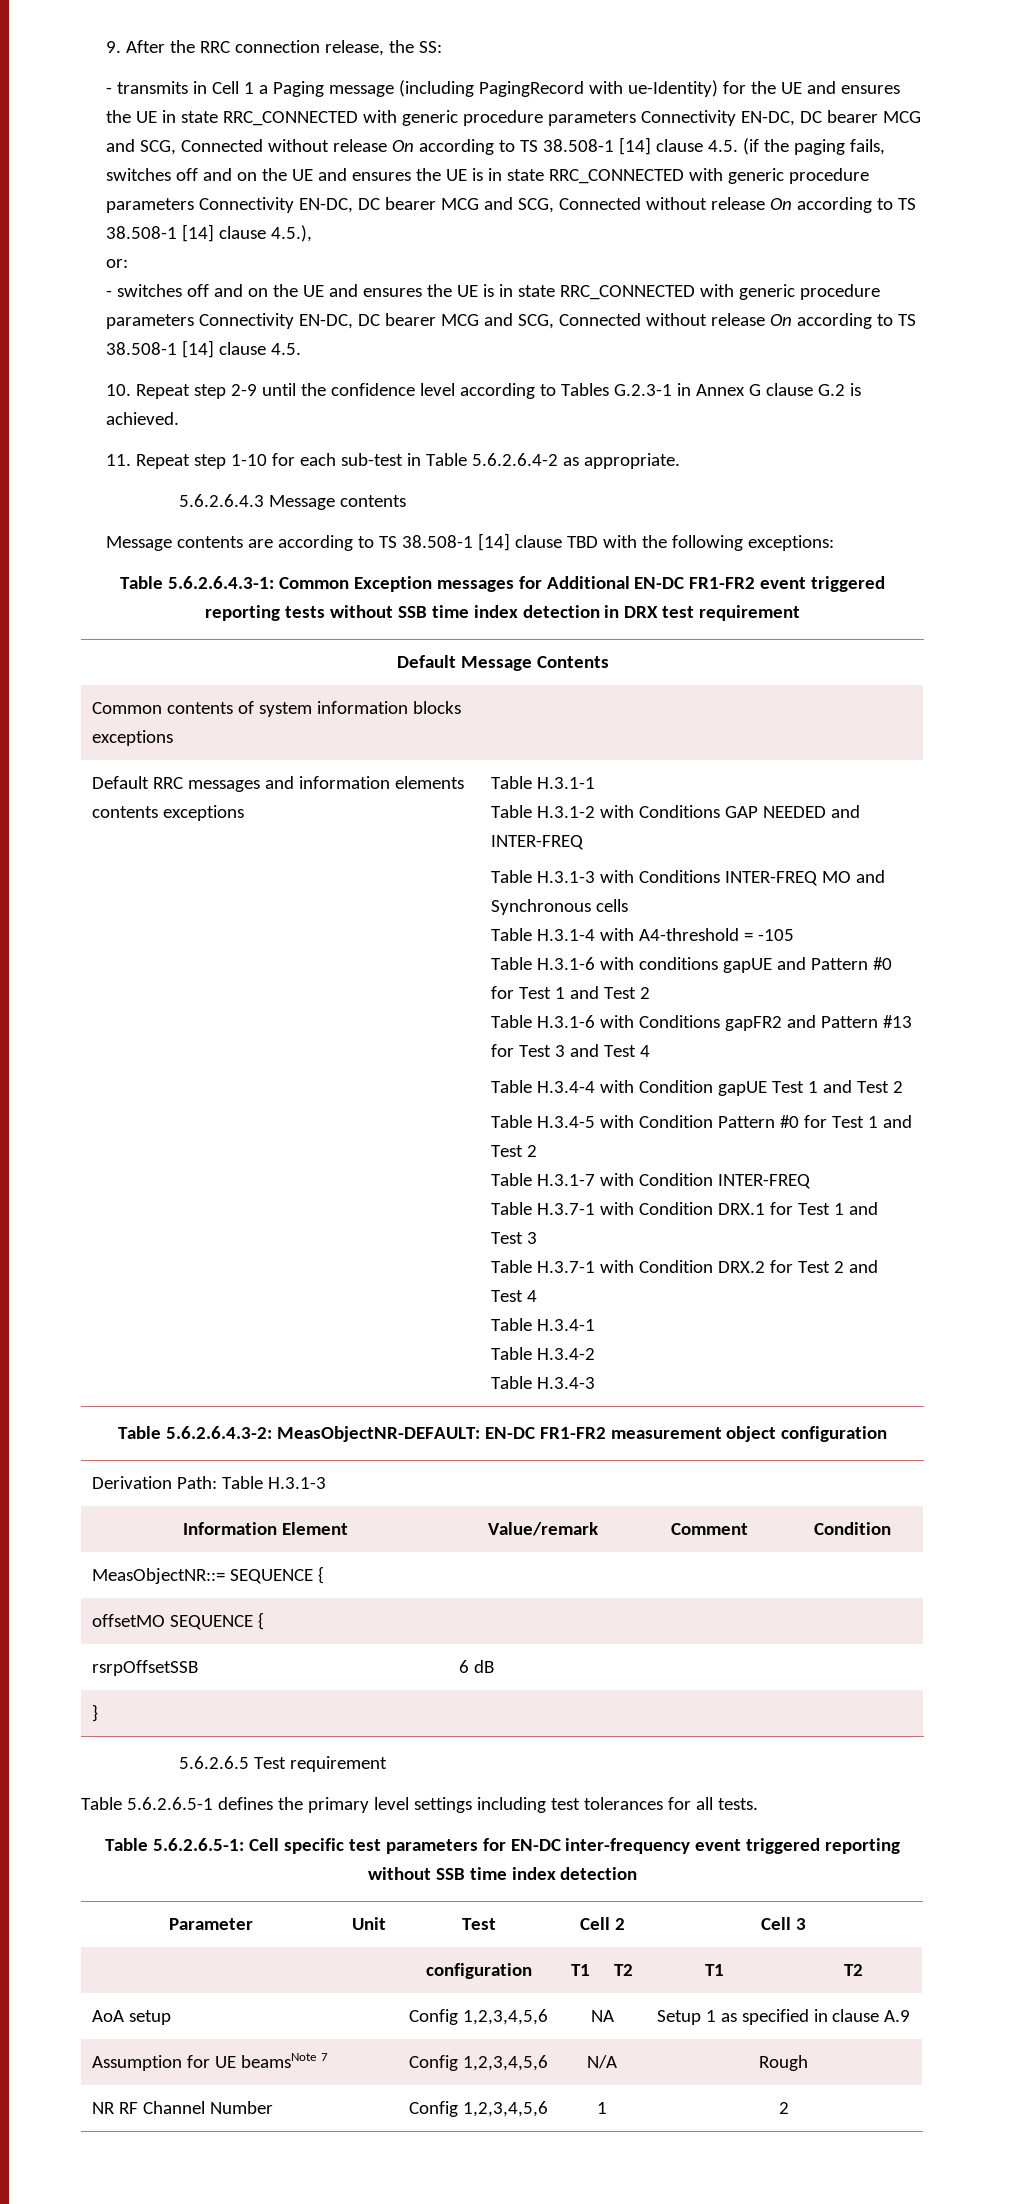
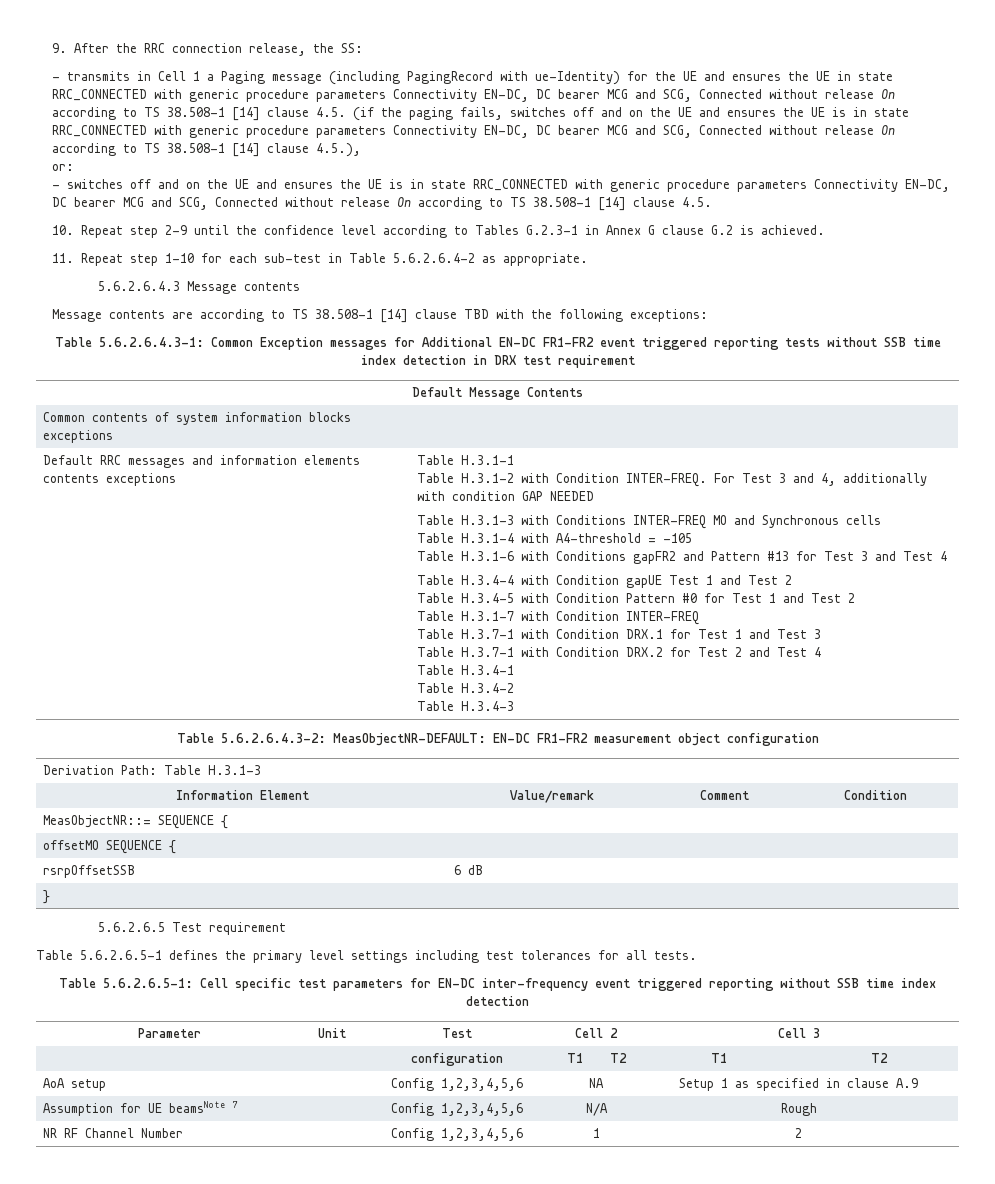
- Table H.3.1-2 with Conditions GAP NEEDED and INTER-FREQ
+ Table H.3.1-2 with Condition INTER-FREQ. For Test 3 and 4, additionally with condition GAP NEEDED
- Table H.3.1-6 with conditions gapUE and Pattern #0 for Test 1 and Test 2

